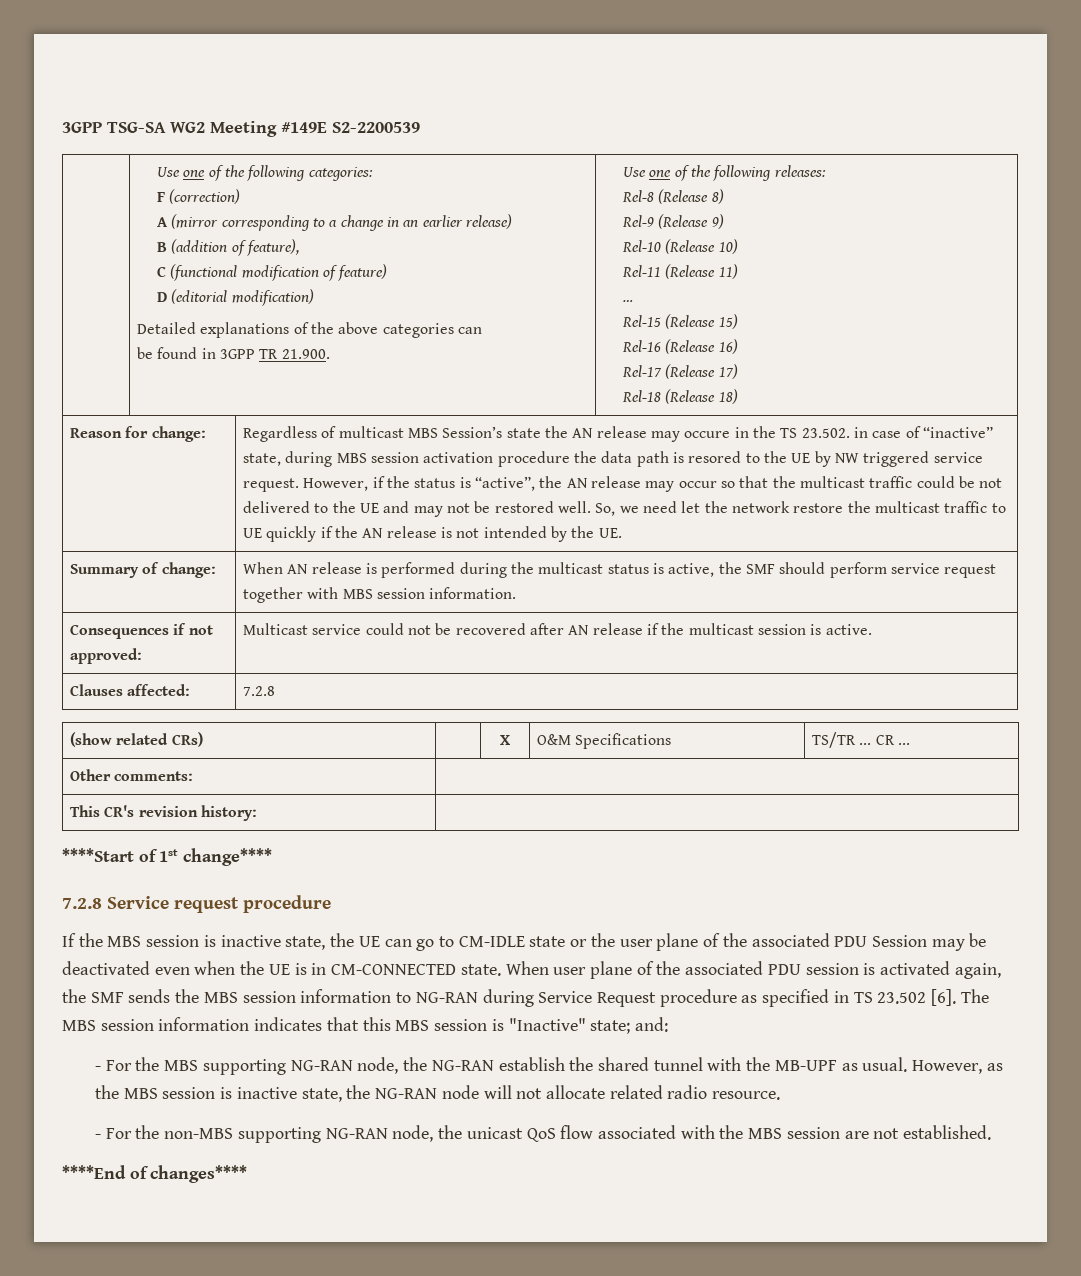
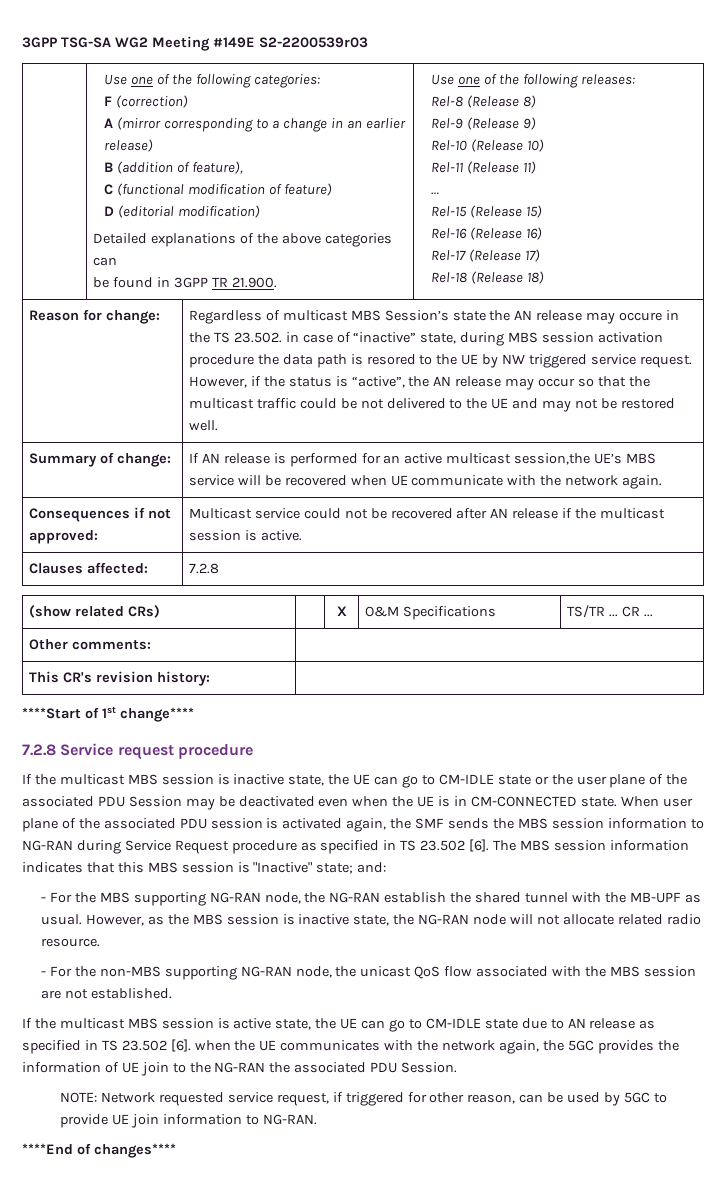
- 3GPP TSG-SA WG2 Meeting #149E S2-2200539
+ 3GPP TSG-SA WG2 Meeting #149E S2-2200539r03
- So, we need let the network restore the multicast traffic to UE quickly if the AN release is not intended by the UE.
- Summary of change: | When AN release is performed during the multicast status is active, the SMF should perform service request together with MBS session information.
+ Summary of change: | If AN release is performed for an active multicast session,the UE’s MBS service will be recovered when UE communicate with the network again.
- If the MBS session is inactive state, the UE can go to CM-IDLE state or the user plane of the associated PDU Session may be deactivated even when the UE is in CM-CONNECTED state.
+ If the multicast MBS session is inactive state, the UE can go to CM-IDLE state or the user plane of the associated PDU Session may be deactivated even when the UE is in CM-CONNECTED state.
+ If the multicast MBS session is active state, the UE can go to CM-IDLE state due to AN release as specified in TS 23.502 [6]. when the UE communicates with the network again, the 5GC provides the information of UE join to the NG-RAN the associated PDU Session.
+ NOTE: Network requested service request, if triggered for other reason, can be used by 5GC to provide UE join information to NG-RAN.

